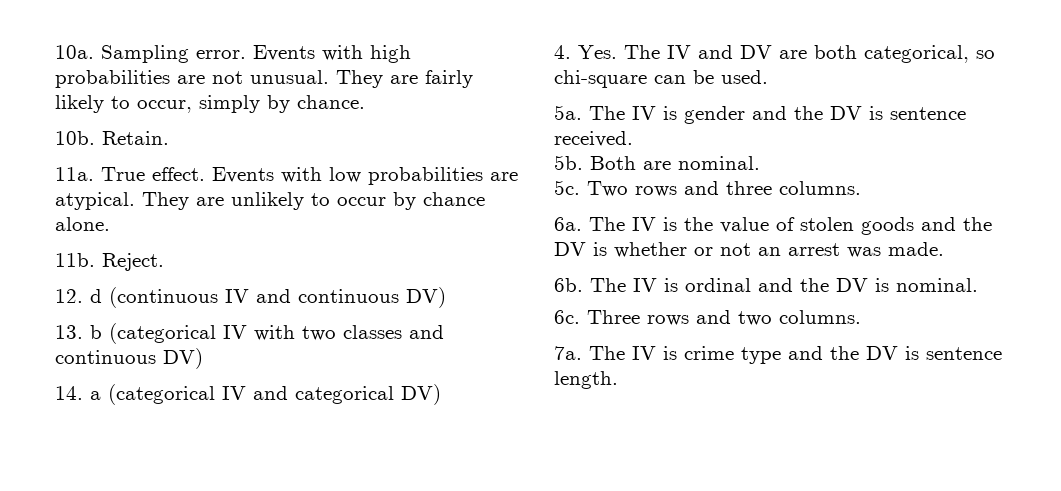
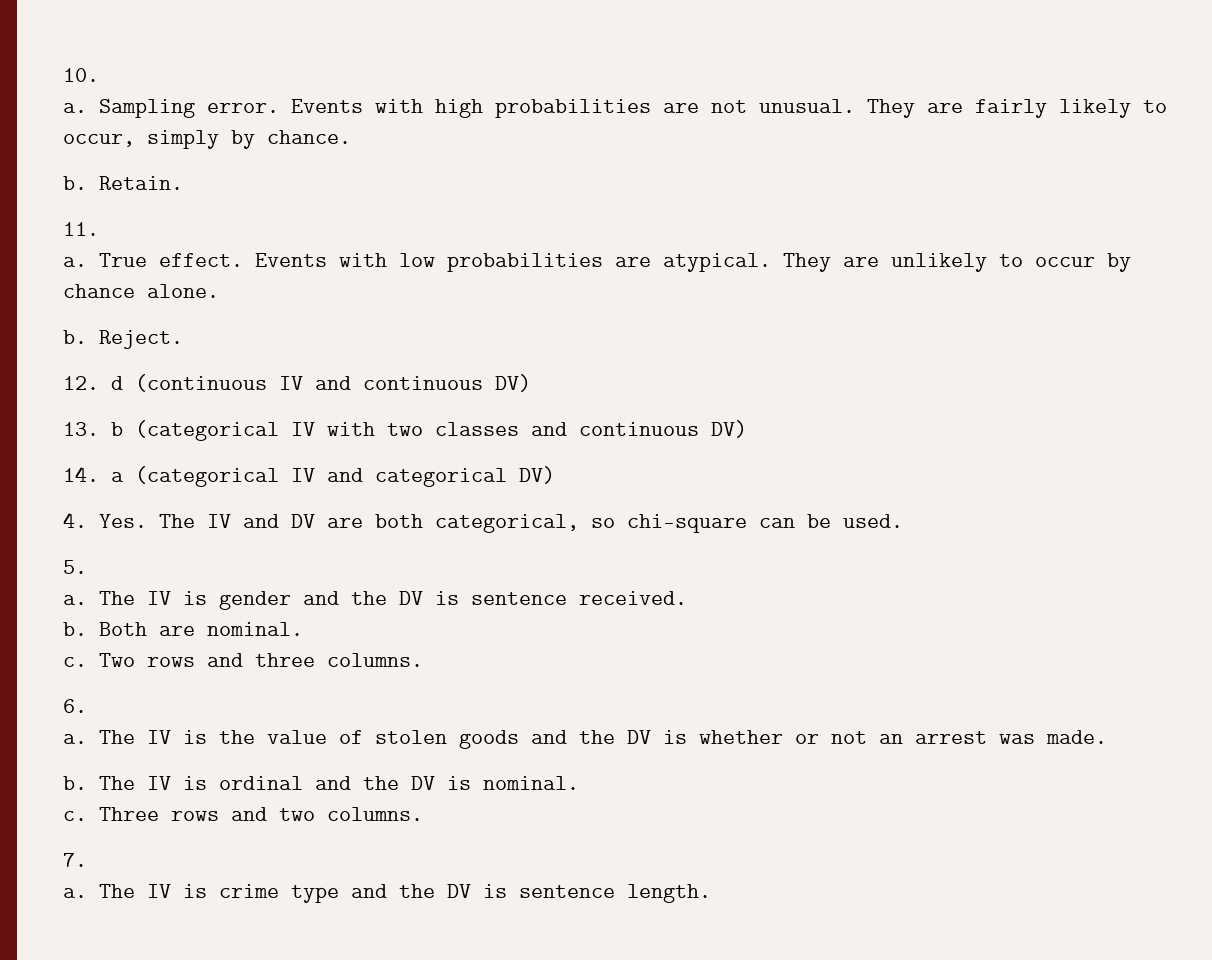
- 10a.
+ 10.
+ a.
  They are fairly likely to occur, simply by chance.
- 10b.
+ b.
- 11a.
+ 11.
+ a.
  They are unlikely to occur by chance alone.
- 11b.
+ b.
- 5a.
+ 5.
+ a.
  The IV is gender and the DV is sentence received.
- 5b.
+ b.
  Both are nominal.
- 5c.
+ c.
- 6a.
+ 6.
+ a.
  The IV is the value of stolen goods and the DV is whether or not an arrest was made.
- 6b.
+ b.
  The IV is ordinal and the DV is nominal.
- 6c.
+ c.
- 7a.
+ 7.
+ a.

